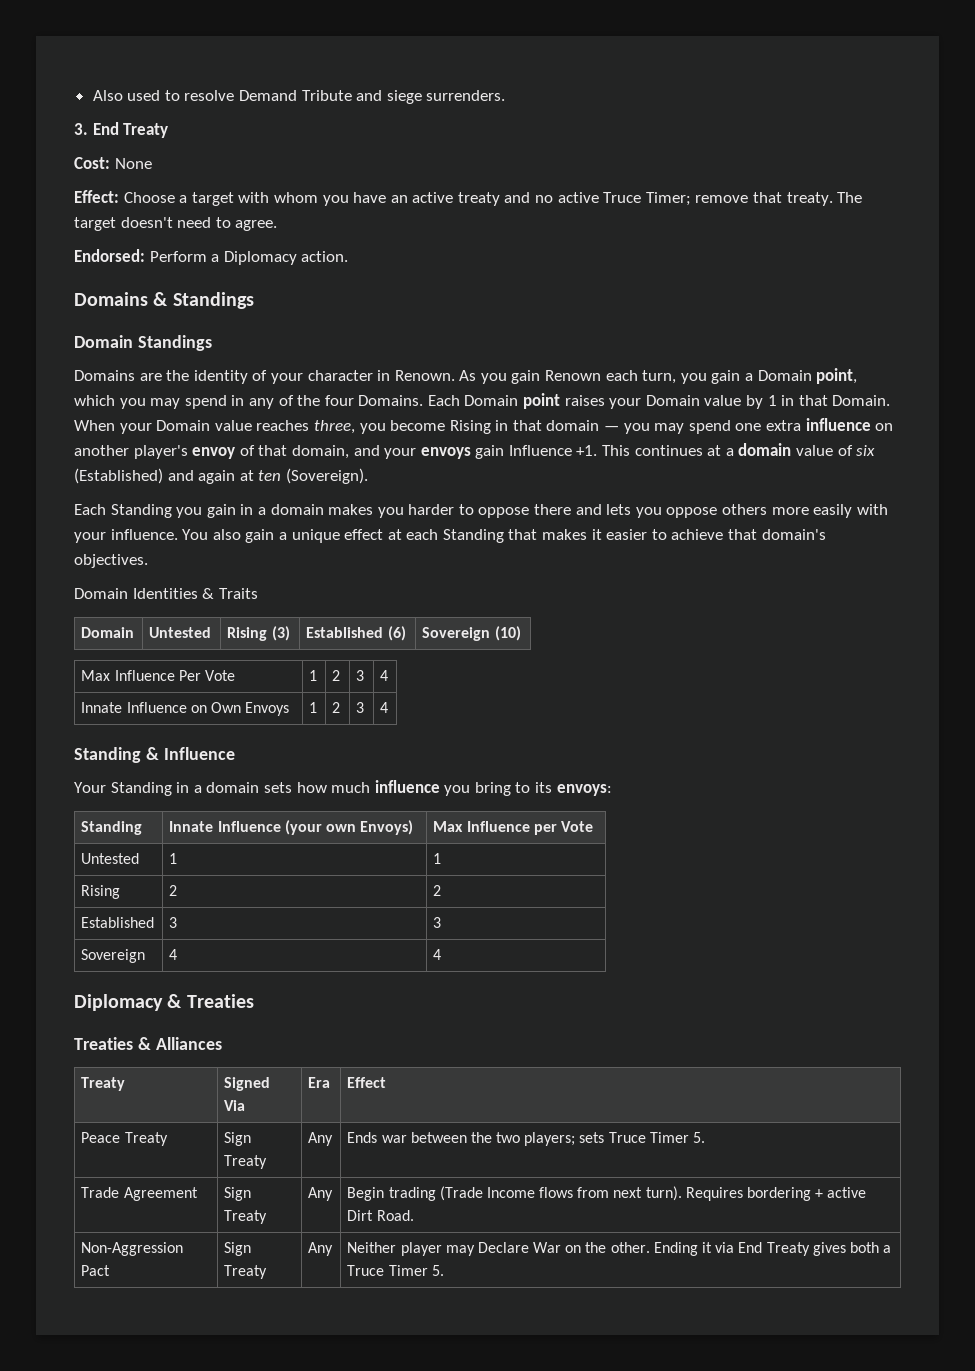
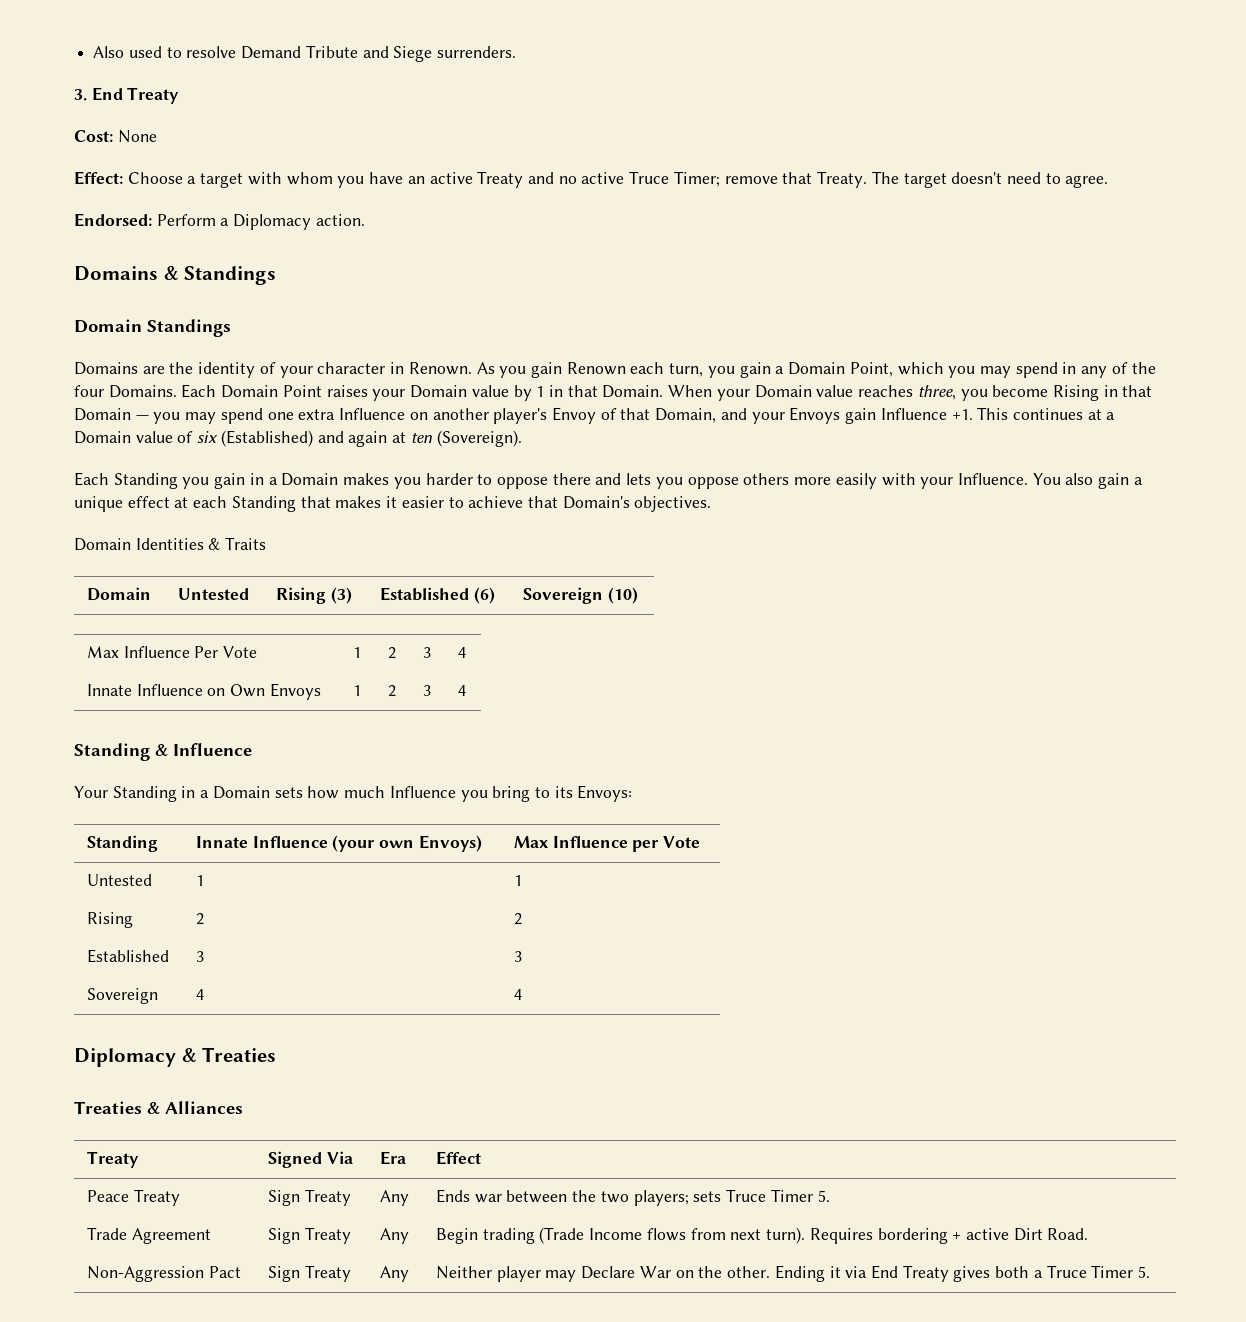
- Also used to resolve Demand Tribute and siege surrenders.
+ Also used to resolve Demand Tribute and Siege surrenders.
- Effect: Choose a target with whom you have an active treaty and no active Truce Timer; remove that treaty.
+ Effect: Choose a target with whom you have an active Treaty and no active Truce Timer; remove that Treaty.
- As you gain Renown each turn, you gain a Domain point, which you may spend in any of the four Domains.
+ As you gain Renown each turn, you gain a Domain Point, which you may spend in any of the four Domains.
- Each Domain point raises your Domain value by 1 in that Domain.
+ Each Domain Point raises your Domain value by 1 in that Domain.
- When your Domain value reaches three, you become Rising in that domain — you may spend one extra influence on another player's envoy of that domain, and your envoys gain Influence +1.
+ When your Domain value reaches three, you become Rising in that Domain — you may spend one extra Influence on another player's Envoy of that Domain, and your Envoys gain Influence +1.
- This continues at a domain value of six (Established) and again at ten (Sovereign).
+ This continues at a Domain value of six (Established) and again at ten (Sovereign).
- Each Standing you gain in a domain makes you harder to oppose there and lets you oppose others more easily with your influence.
+ Each Standing you gain in a Domain makes you harder to oppose there and lets you oppose others more easily with your Influence.
- You also gain a unique effect at each Standing that makes it easier to achieve that domain's objectives.
+ You also gain a unique effect at each Standing that makes it easier to achieve that Domain's objectives.
- Your Standing in a domain sets how much influence you bring to its envoys:
+ Your Standing in a Domain sets how much Influence you bring to its Envoys:

